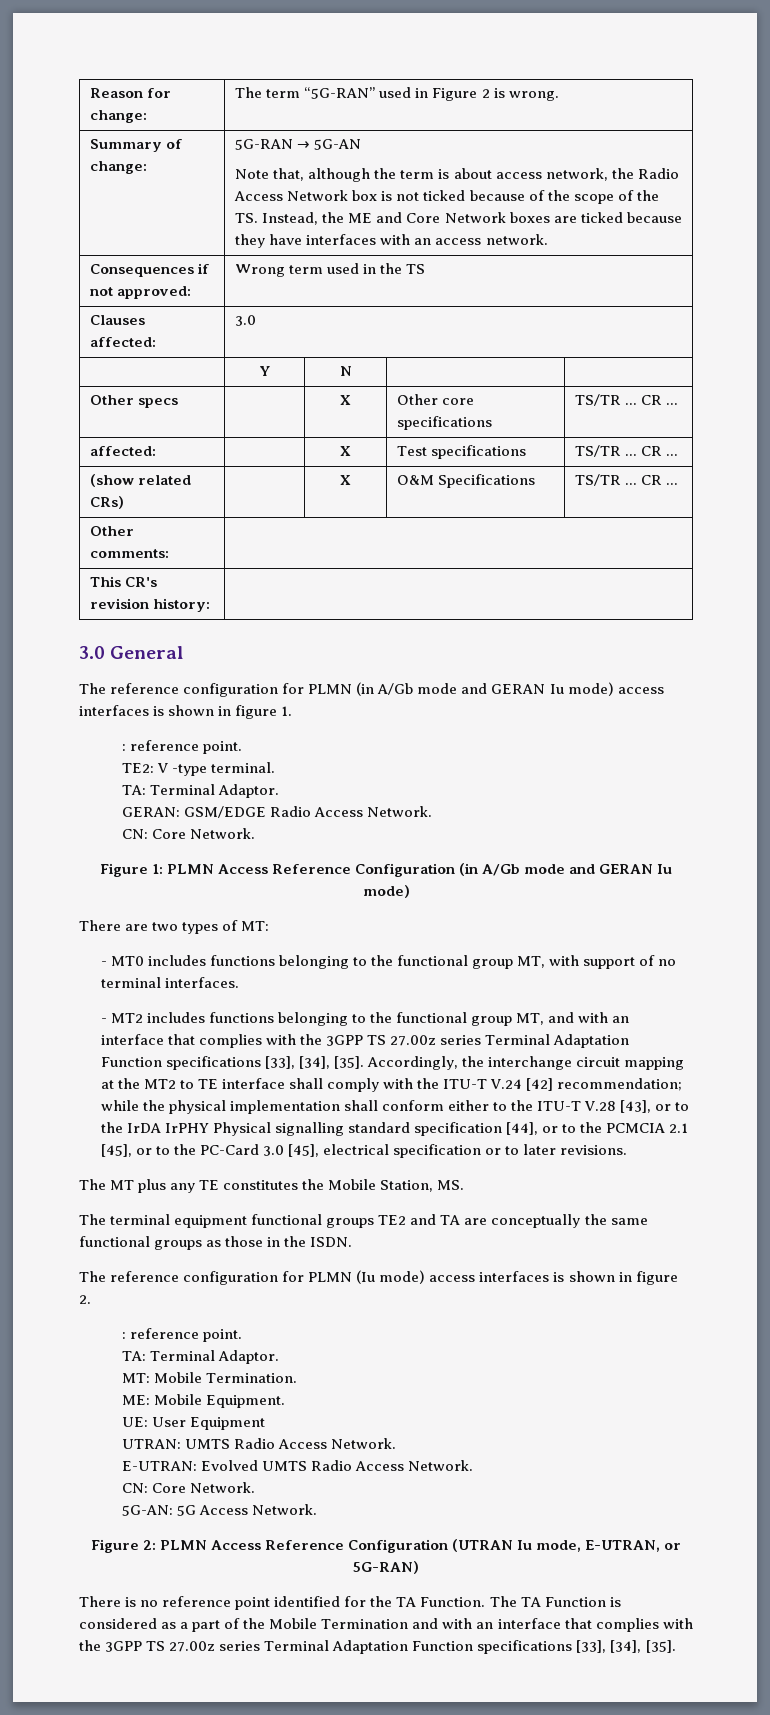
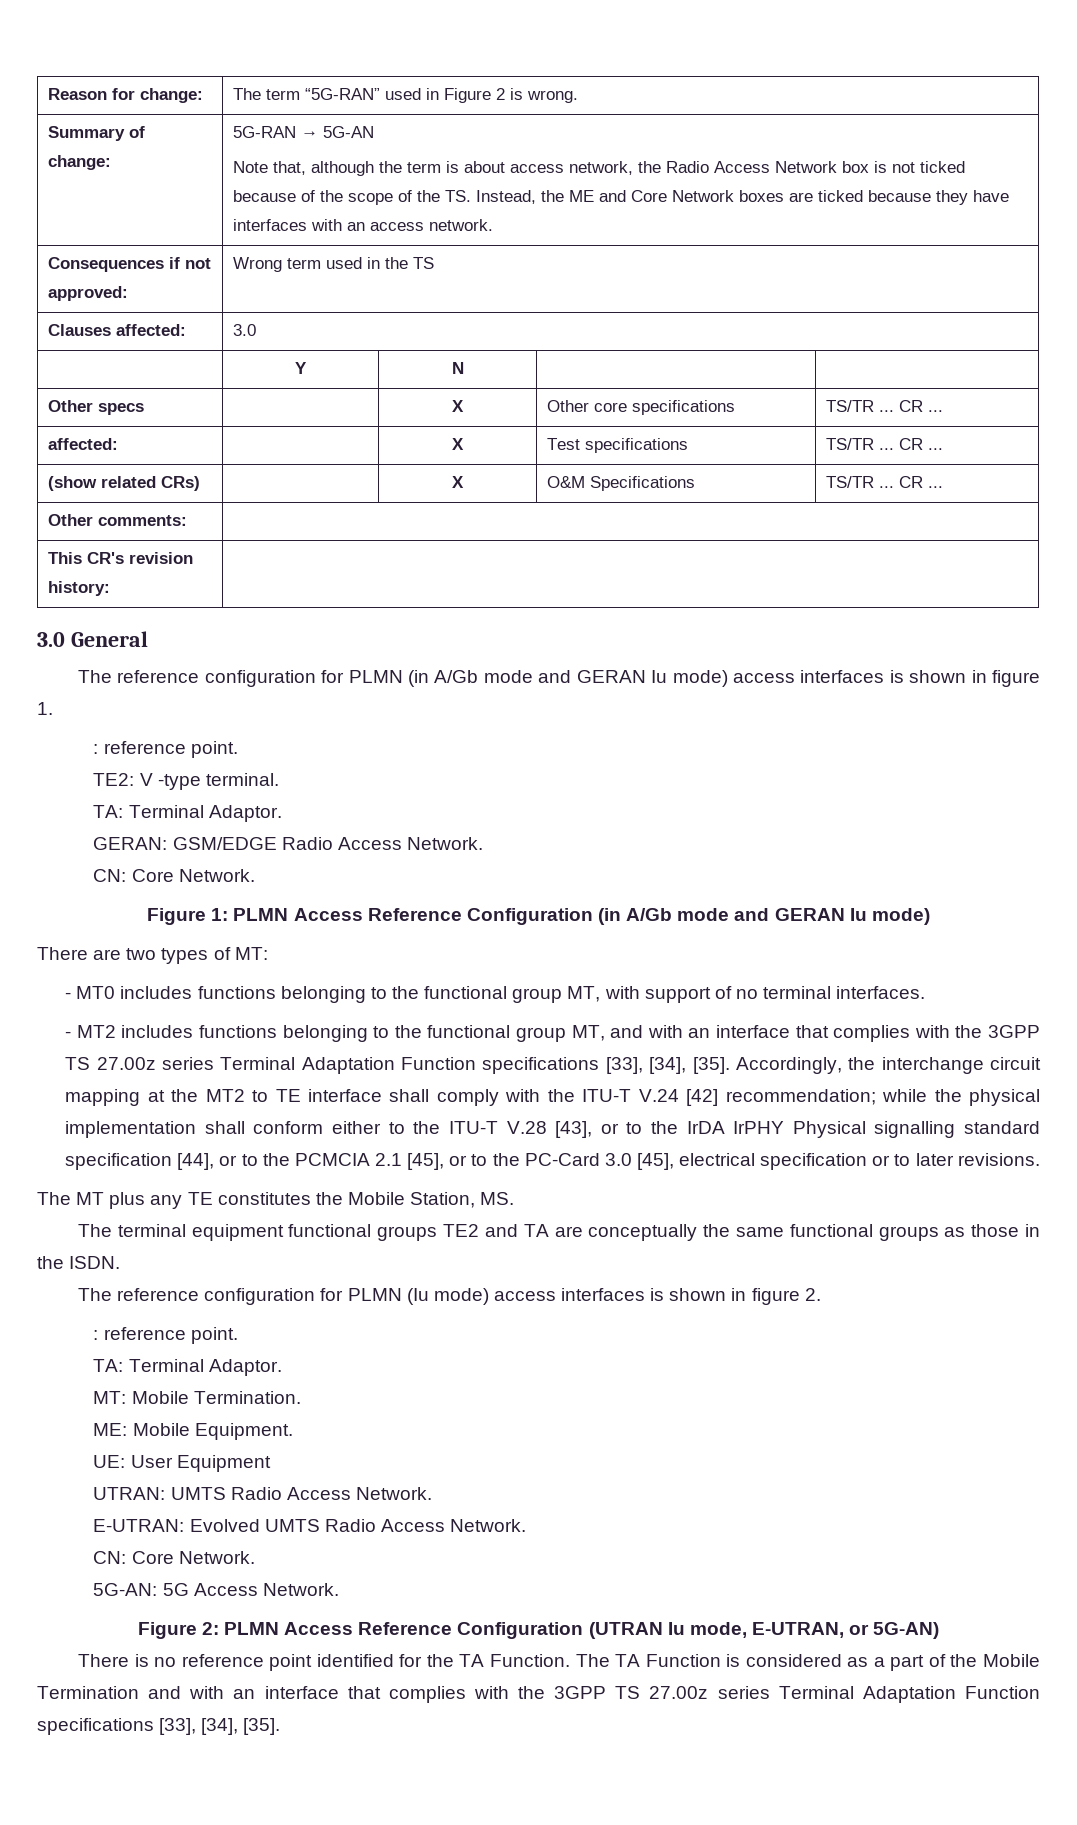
- Figure 2: PLMN Access Reference Configuration (UTRAN Iu mode, E-UTRAN, or 5G-RAN)
+ Figure 2: PLMN Access Reference Configuration (UTRAN Iu mode, E-UTRAN, or 5G-AN)

